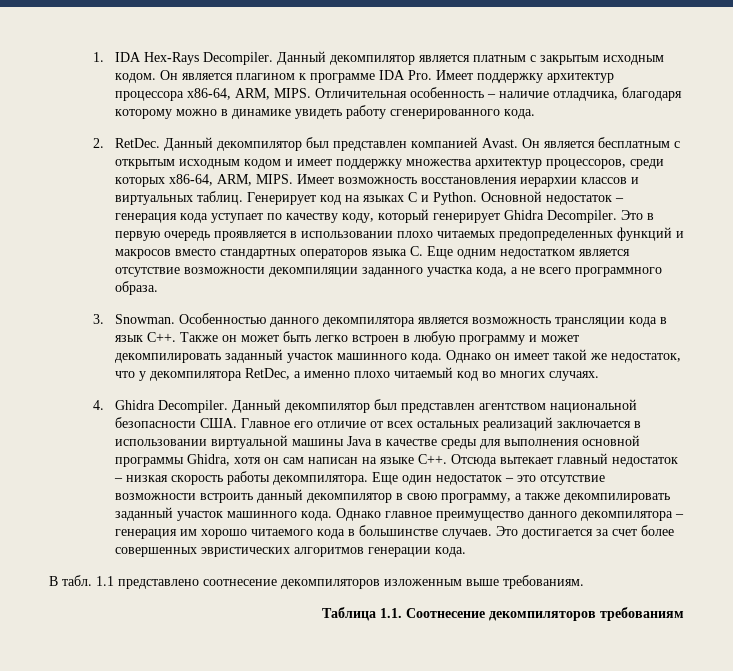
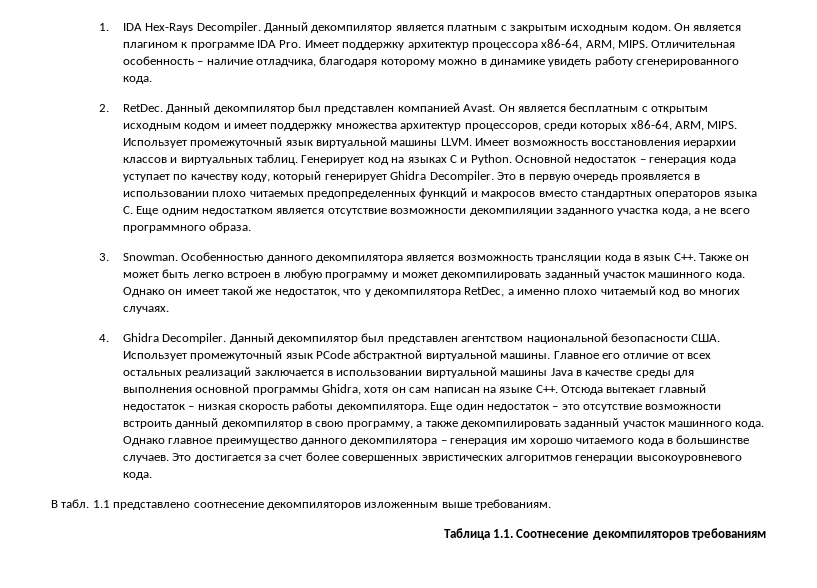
+ Использует промежуточный язык виртуальной машины LLVM.
- Данный декомпилятор был представлен агентством национальной безопасности США. Главное его отличие от всех остальных реализаций заключается в использовании виртуальной машины Java в качестве среды для выполнения основной программы Ghidra, хотя он сам написан на языке C++. Отсюда вытекает главный недостаток – низкая скорость работы декомпилятора.
+ Данный декомпилятор был представлен агентством национальной безопасности США. Использует промежуточный язык PCode абстрактной виртуальной машины. Главное его отличие от всех остальных реализаций заключается в использовании виртуальной машины Java в качестве среды для выполнения основной программы Ghidra, хотя он сам написан на языке C++. Отсюда вытекает главный недостаток – низкая скорость работы декомпилятора.
- Это достигается за счет более совершенных эвристических алгоритмов генерации кода.
+ Это достигается за счет более совершенных эвристических алгоритмов генерации высокоуровневого кода.

